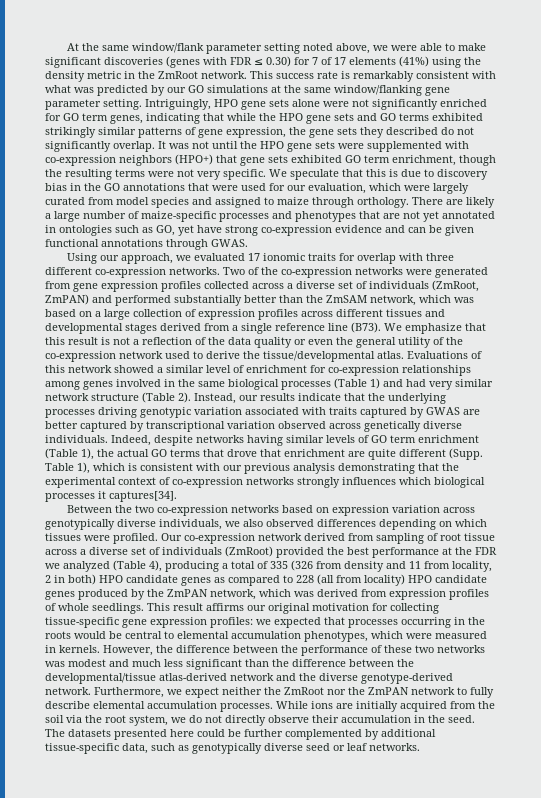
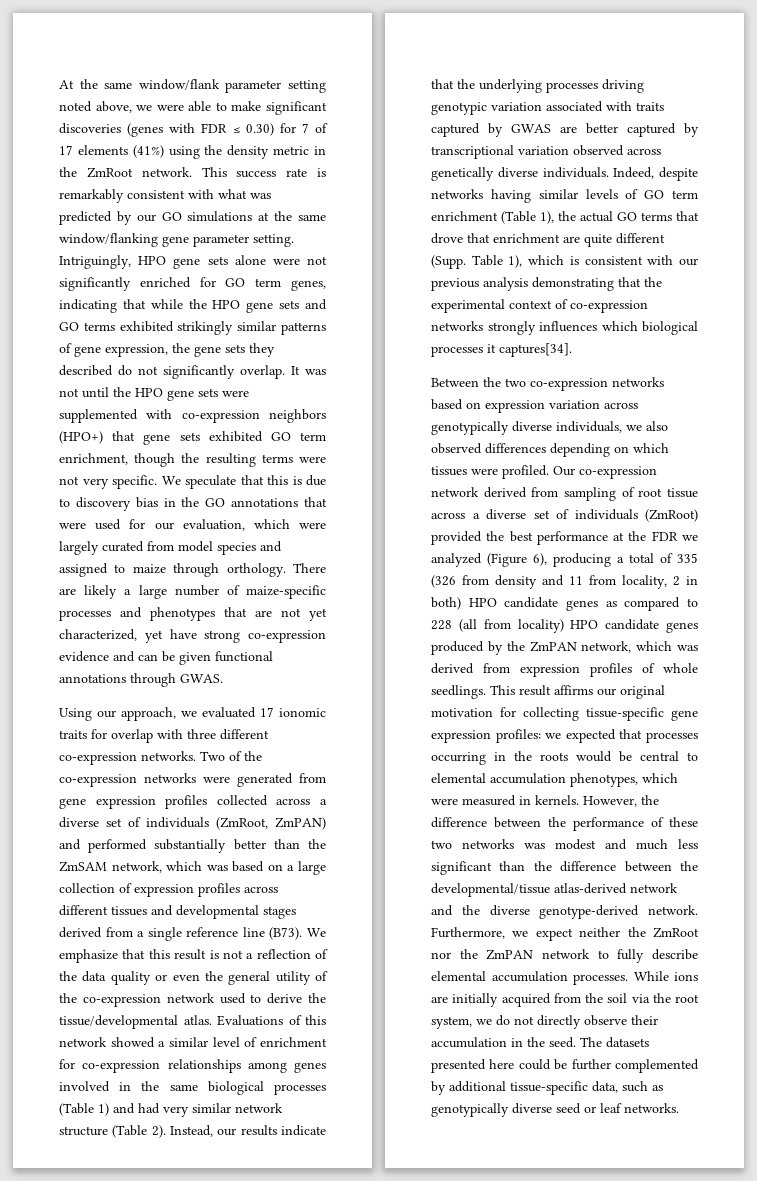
- There are likely a large number of maize-specific processes and phenotypes that are not yet annotated in ontologies such as GO, yet have strong co-expression evidence and can be given functional annotations through GWAS.
+ There are likely a large number of maize-specific processes and phenotypes that are not yet characterized, yet have strong co-expression evidence and can be given functional annotations through GWAS.
- Our co-expression network derived from sampling of root tissue across a diverse set of individuals (ZmRoot) provided the best performance at the FDR we analyzed (Table 4), producing a total of 335 (326 from density and 11 from locality, 2 in both) HPO candidate genes as compared to 228 (all from locality) HPO candidate genes produced by the ZmPAN network, which was derived from expression profiles of whole seedlings.
+ Our co-expression network derived from sampling of root tissue across a diverse set of individuals (ZmRoot) provided the best performance at the FDR we analyzed (Figure 6), producing a total of 335 (326 from density and 11 from locality, 2 in both) HPO candidate genes as compared to 228 (all from locality) HPO candidate genes produced by the ZmPAN network, which was derived from expression profiles of whole seedlings.

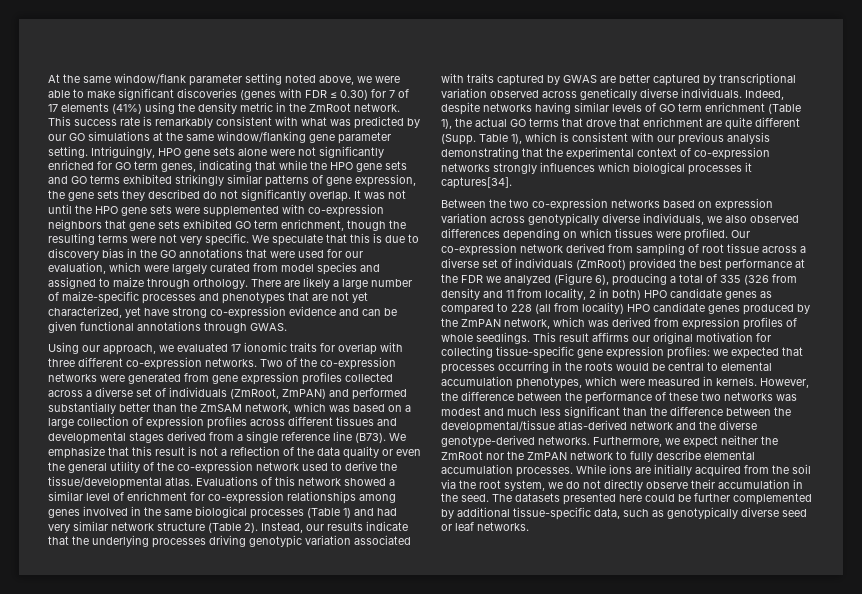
- It was not until the HPO gene sets were supplemented with co-expression neighbors (HPO+) that gene sets exhibited GO term enrichment, though the resulting terms were not very specific.
+ It was not until the HPO gene sets were supplemented with co-expression neighbors that gene sets exhibited GO term enrichment, though the resulting terms were not very specific.
- However, the difference between the performance of these two networks was modest and much less significant than the difference between the developmental/tissue atlas-derived network and the diverse genotype-derived network.
+ However, the difference between the performance of these two networks was modest and much less significant than the difference between the developmental/tissue atlas-derived network and the diverse genotype-derived networks.

